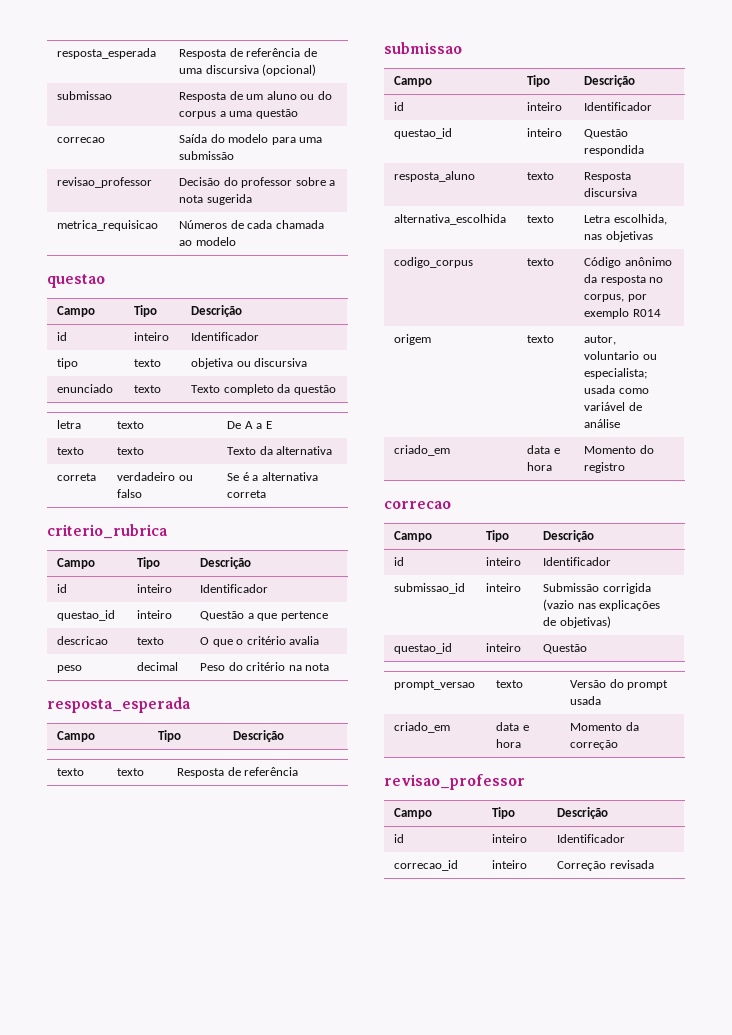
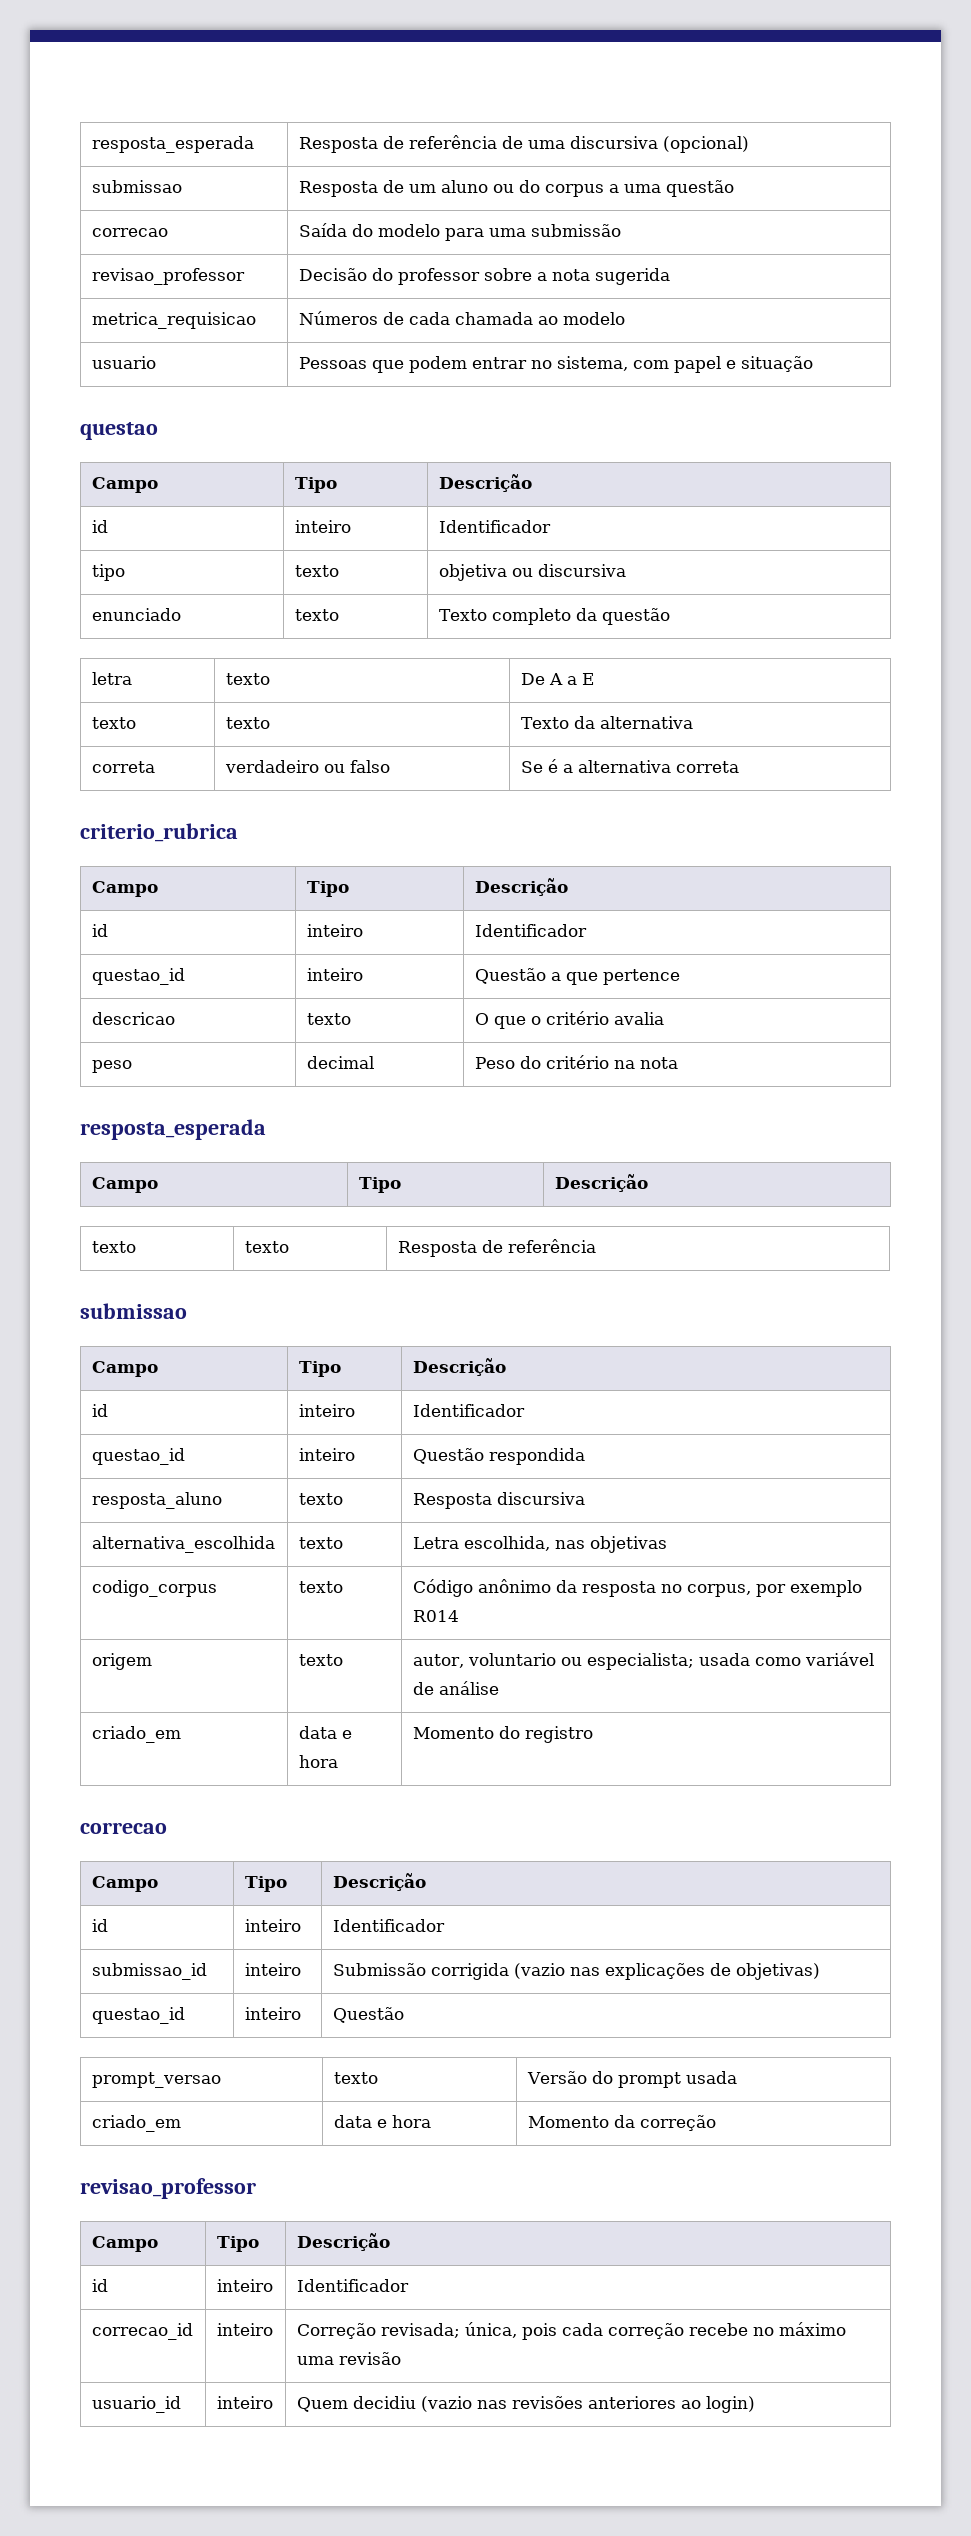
+ usuario | Pessoas que podem entrar no sistema, com papel e situação
- correcao_id | inteiro | Correção revisada
+ correcao_id | inteiro | Correção revisada; única, pois cada correção recebe no máximo uma revisão
+ usuario_id | inteiro | Quem decidiu (vazio nas revisões anteriores ao login)

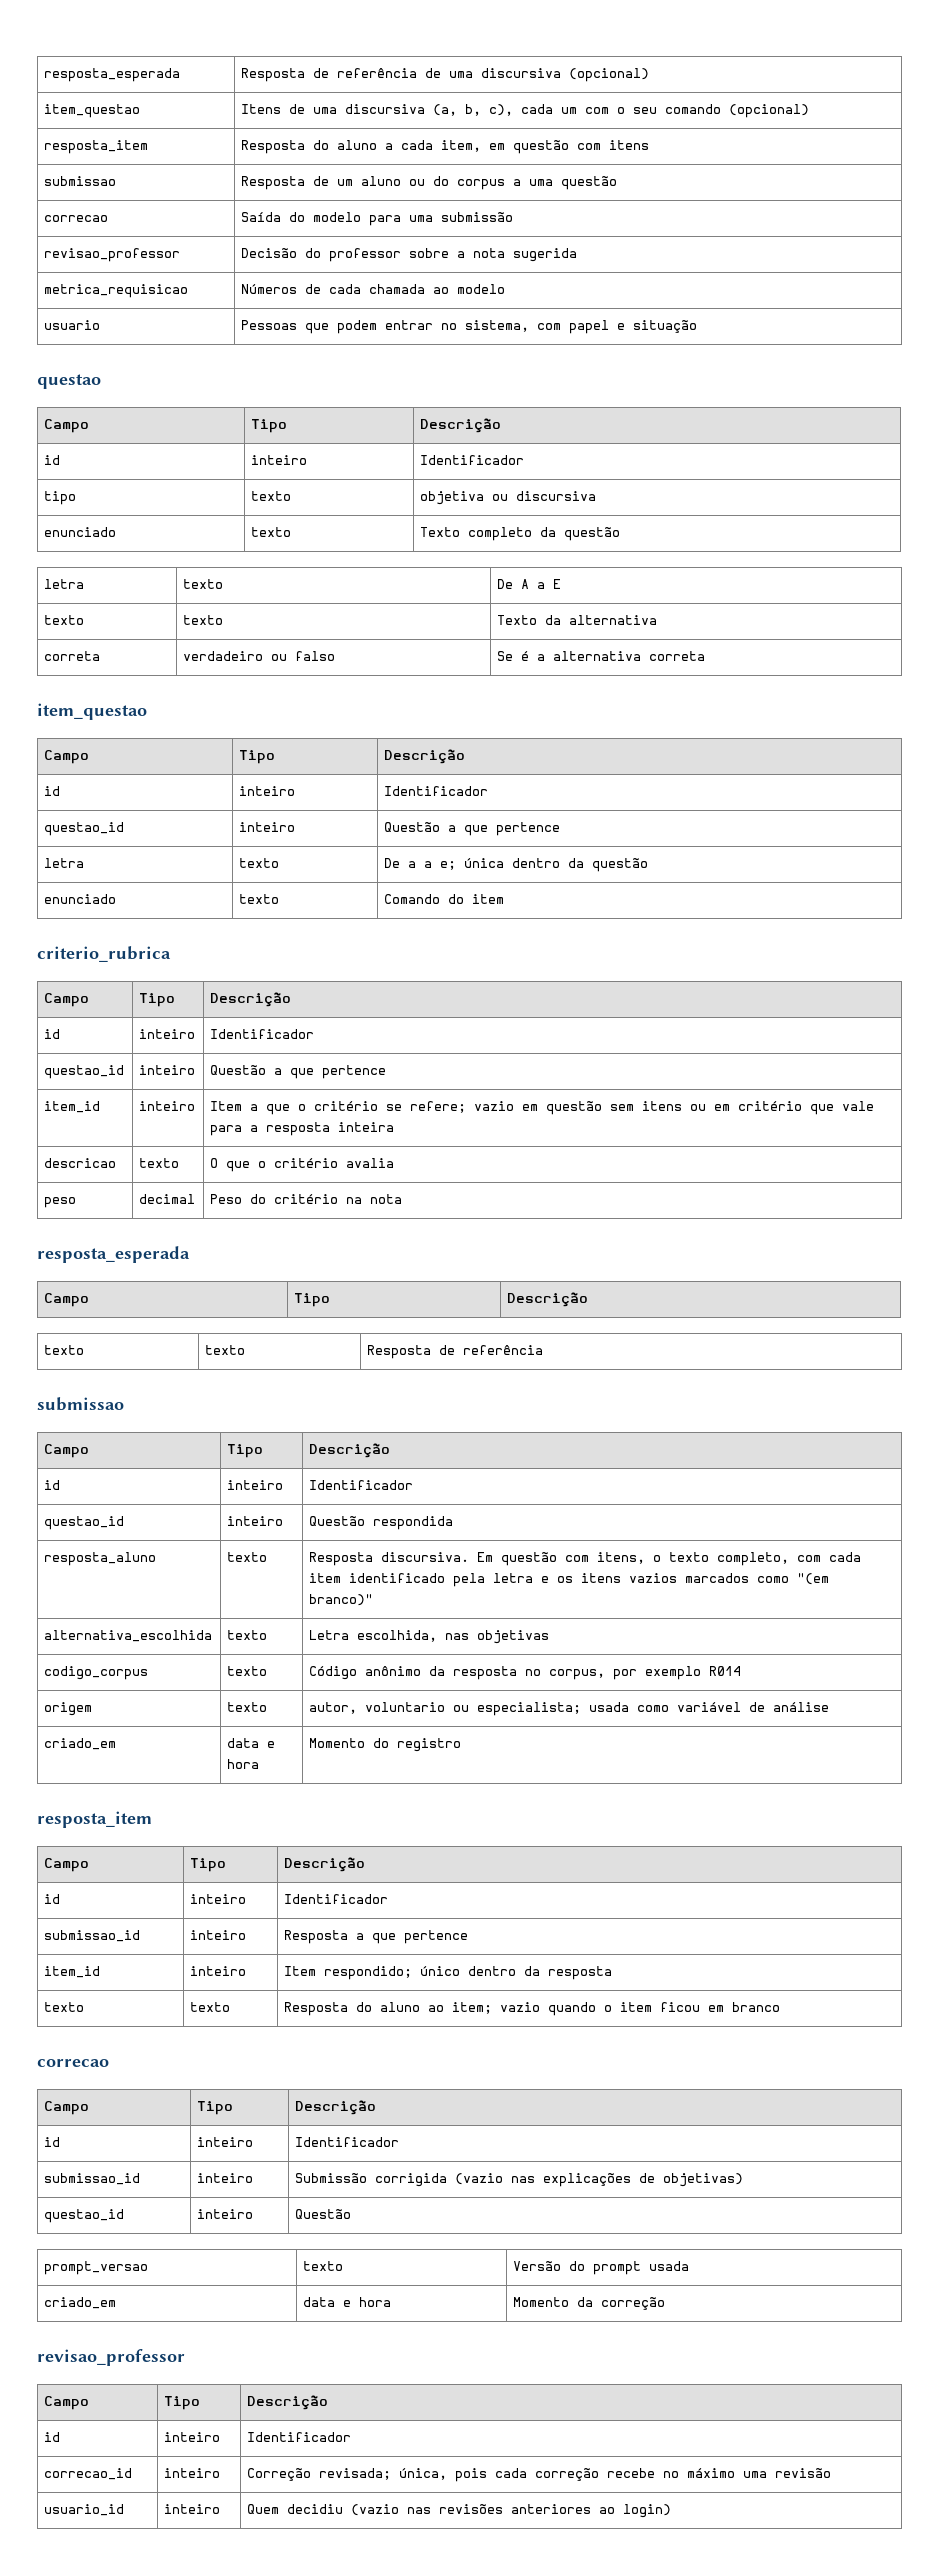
+ item_questao | Itens de uma discursiva (a, b, c), cada um com o seu comando (opcional)
+ resposta_item | Resposta do aluno a cada item, em questão com itens
  correta | verdadeiro ou falso | Se é a alternativa correta
+ item_questao
+ Campo | Tipo | Descrição
+ id | inteiro | Identificador
+ questao_id | inteiro | Questão a que pertence
+ letra | texto | De a a e; única dentro da questão
+ enunciado | texto | Comando do item
+ item_id | inteiro | Item a que o critério se refere; vazio em questão sem itens ou em critério que vale para a resposta inteira
- resposta_aluno | texto | Resposta discursiva
+ resposta_aluno | texto | Resposta discursiva. Em questão com itens, o texto completo, com cada item identificado pela letra e os itens vazios marcados como "(em branco)"
  criado_em | data e hora | Momento do registro
+ resposta_item
+ Campo | Tipo | Descrição
+ id | inteiro | Identificador
+ submissao_id | inteiro | Resposta a que pertence
+ item_id | inteiro | Item respondido; único dentro da resposta
+ texto | texto | Resposta do aluno ao item; vazio quando o item ficou em branco

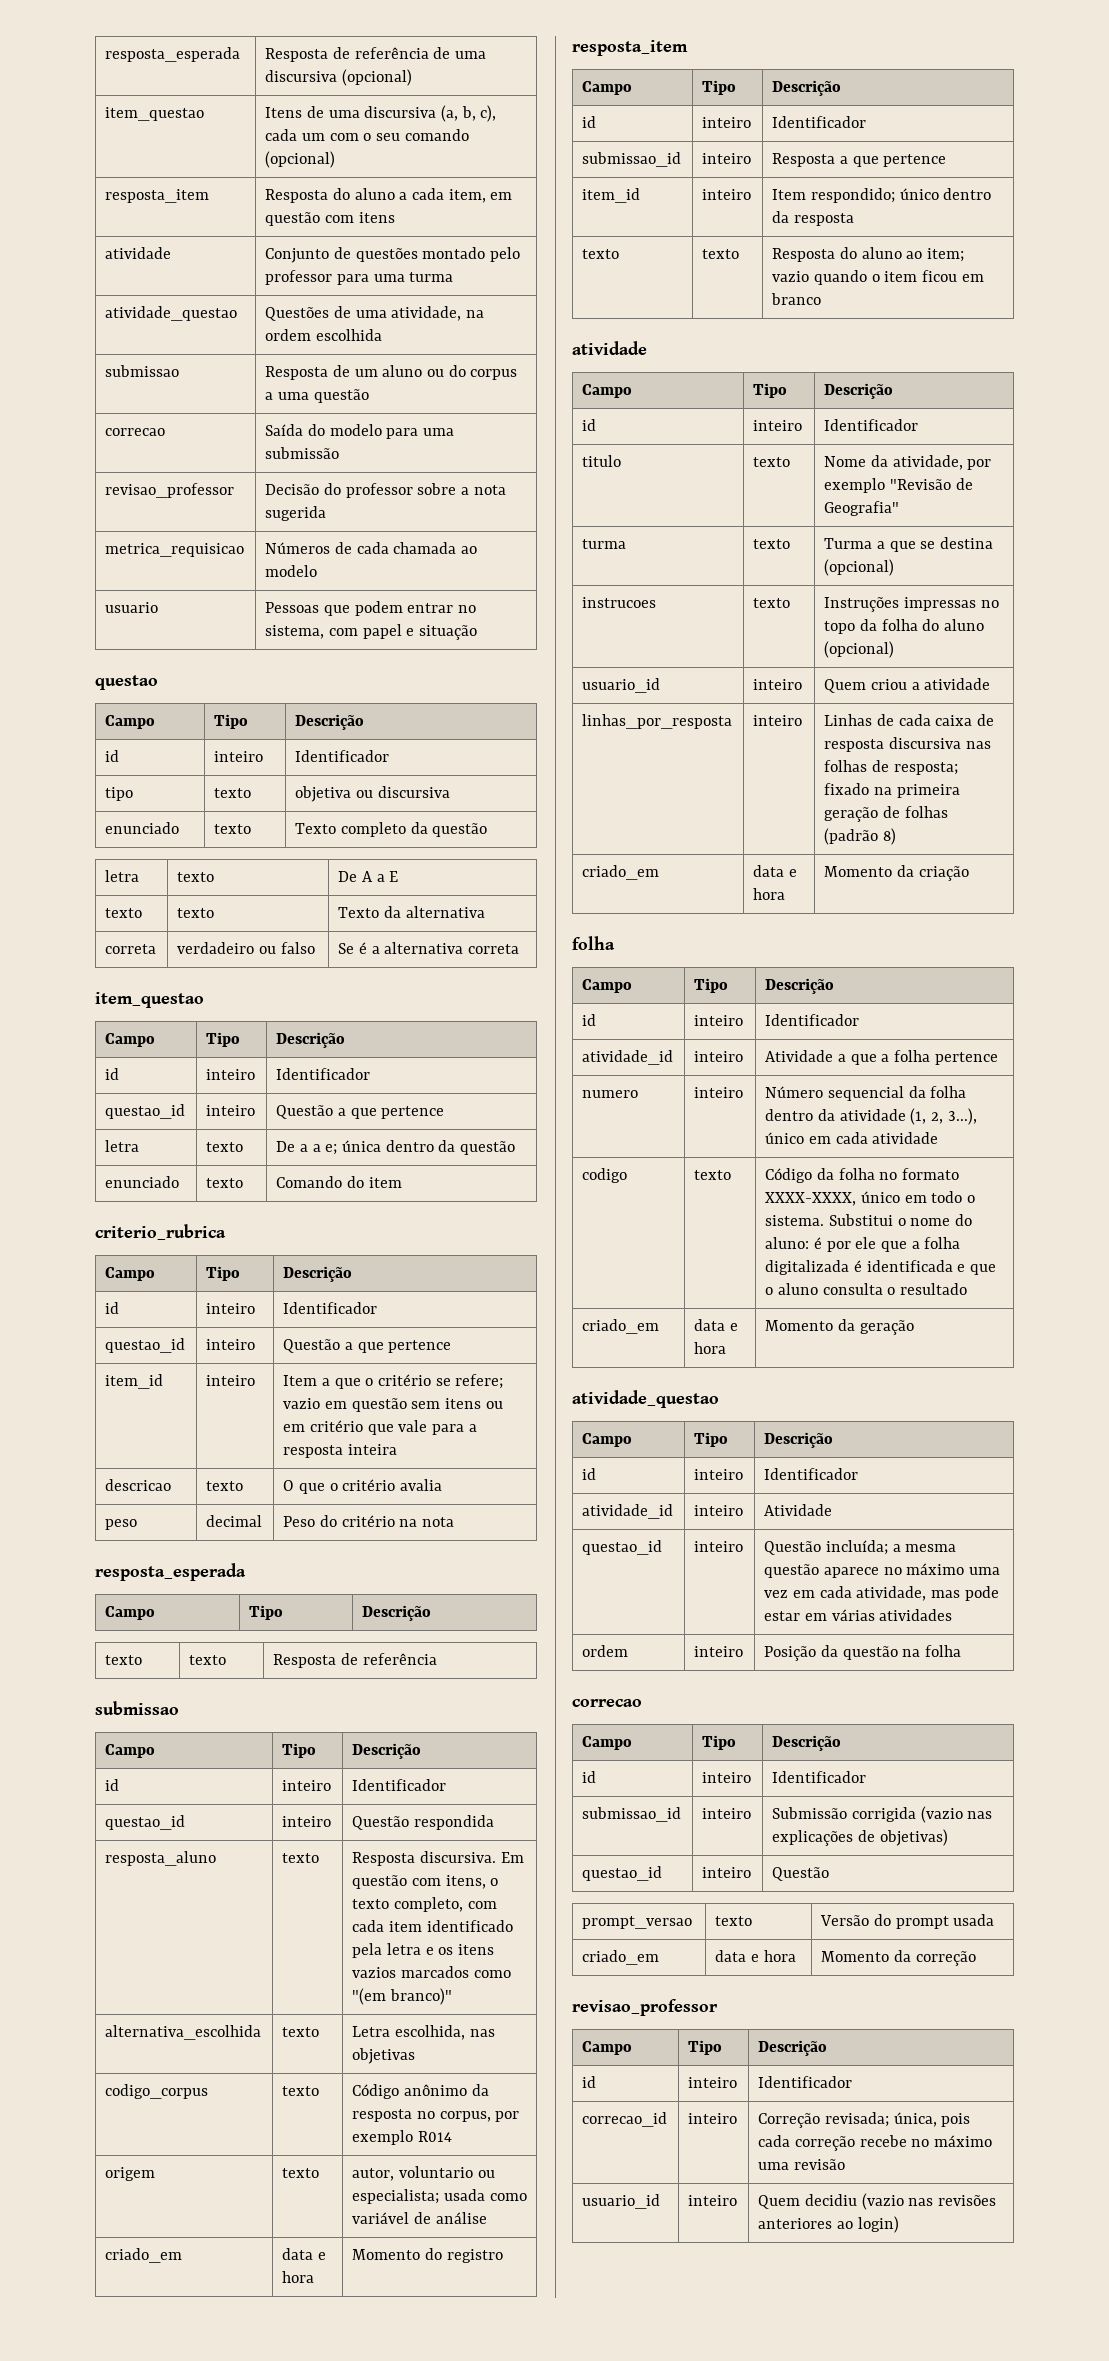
+ atividade | Conjunto de questões montado pelo professor para uma turma
+ atividade_questao | Questões de uma atividade, na ordem escolhida
  texto | texto | Resposta do aluno ao item; vazio quando o item ficou em branco
+ atividade
+ Campo | Tipo | Descrição
+ id | inteiro | Identificador
+ titulo | texto | Nome da atividade, por exemplo "Revisão de Geografia"
+ turma | texto | Turma a que se destina (opcional)
+ instrucoes | texto | Instruções impressas no topo da folha do aluno (opcional)
+ usuario_id | inteiro | Quem criou a atividade
+ linhas_por_resposta | inteiro | Linhas de cada caixa de resposta discursiva nas folhas de resposta; fixado na primeira geração de folhas (padrão 8)
+ criado_em | data e hora | Momento da criação
+ folha
+ Campo | Tipo | Descrição
+ id | inteiro | Identificador
+ atividade_id | inteiro | Atividade a que a folha pertence
+ numero | inteiro | Número sequencial da folha dentro da atividade (1, 2, 3...), único em cada atividade
+ codigo | texto | Código da folha no formato XXXX-XXXX, único em todo o sistema. Substitui o nome do aluno: é por ele que a folha digitalizada é identificada e que o aluno consulta o resultado
+ criado_em | data e hora | Momento da geração
+ atividade_questao
+ Campo | Tipo | Descrição
+ id | inteiro | Identificador
+ atividade_id | inteiro | Atividade
+ questao_id | inteiro | Questão incluída; a mesma questão aparece no máximo uma vez em cada atividade, mas pode estar em várias atividades
+ ordem | inteiro | Posição da questão na folha

